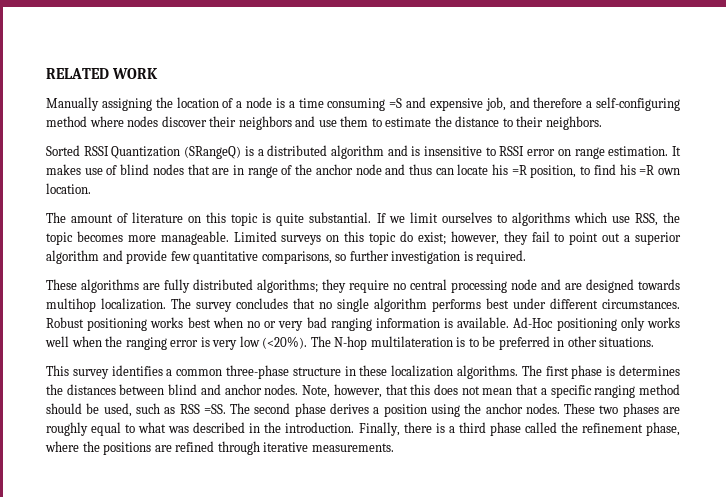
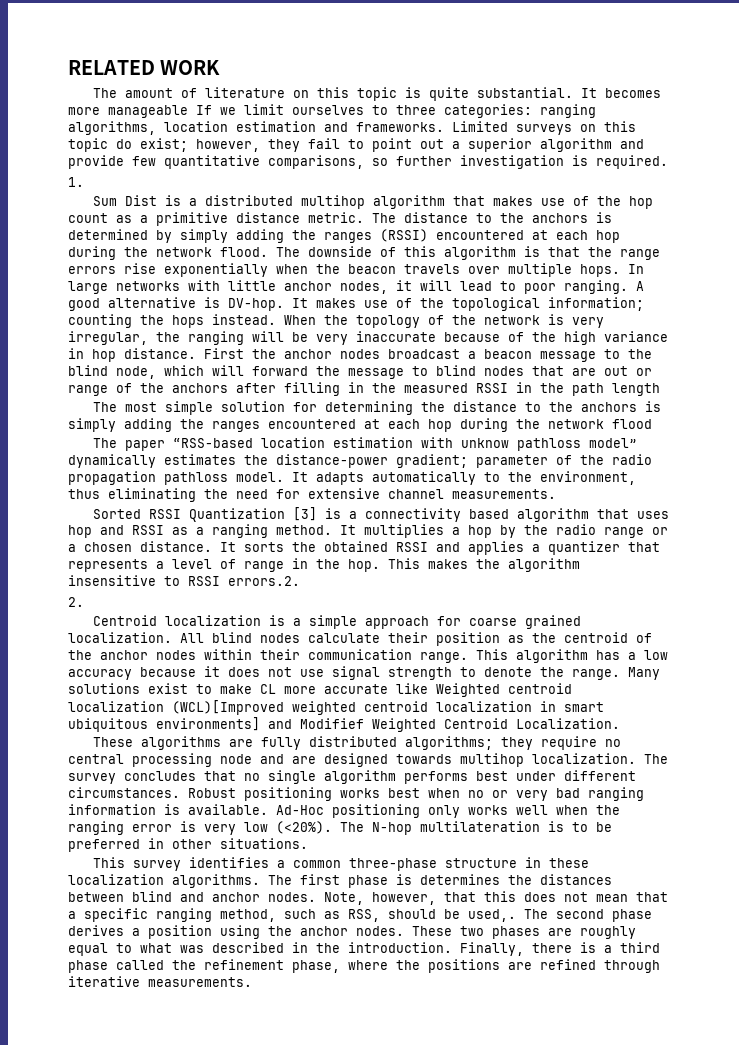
- Manually assigning the location of a node is a time consuming =S and expensive job, and therefore a self-configuring method where nodes discover their neighbors and use them to estimate the distance to their neighbors.
- Sorted RSSI Quantization (SRangeQ) is a distributed algorithm and is insensitive to RSSI error on range estimation. It makes use of blind nodes that are in range of the anchor node and thus can locate his =R position, to find his =R own location.
- If we limit ourselves to algorithms which use RSS, the topic becomes more manageable.
+ It becomes more manageable If we limit ourselves to three categories: ranging algorithms, location estimation and frameworks.
+ 1.
+ Sum Dist is a distributed multihop algorithm that makes use of the hop count as a primitive distance metric. The distance to the anchors is determined by simply adding the ranges (RSSI) encountered at each hop during the network flood. The downside of this algorithm is that the range errors rise exponentially when the beacon travels over multiple hops. In large networks with little anchor nodes, it will lead to poor ranging. A good alternative is DV-hop. It makes use of the topological information; counting the hops instead. When the topology of the network is very irregular, the ranging will be very inaccurate because of the high variance in hop distance. First the anchor nodes broadcast a beacon message to the blind node, which will forward the message to blind nodes that are out or range of the anchors after filling in the measured RSSI in the path length
+ The most simple solution for determining the distance to the anchors is simply adding the ranges encountered at each hop during the network flood
+ The paper “RSS-based location estimation with unknow pathloss model” dynamically estimates the distance-power gradient; parameter of the radio propagation pathloss model. It adapts automatically to the environment, thus eliminating the need for extensive channel measurements.
+ Sorted RSSI Quantization [3] is a connectivity based algorithm that uses hop and RSSI as a ranging method. It multiplies a hop by the radio range or a chosen distance. It sorts the obtained RSSI and applies a quantizer that represents a level of range in the hop. This makes the algorithm insensitive to RSSI errors.2.
+ 2.
+ Centroid localization is a simple approach for coarse grained localization. All blind nodes calculate their position as the centroid of the anchor nodes within their communication range. This algorithm has a low accuracy because it does not use signal strength to denote the range. Many solutions exist to make CL more accurate like Weighted centroid localization (WCL)[Improved weighted centroid localization in smart ubiquitous environments] and Modifief Weighted Centroid Localization.
- Note, however, that this does not mean that a specific ranging method should be used, such as RSS =SS.
+ Note, however, that this does not mean that a specific ranging method, such as RSS, should be used,.

